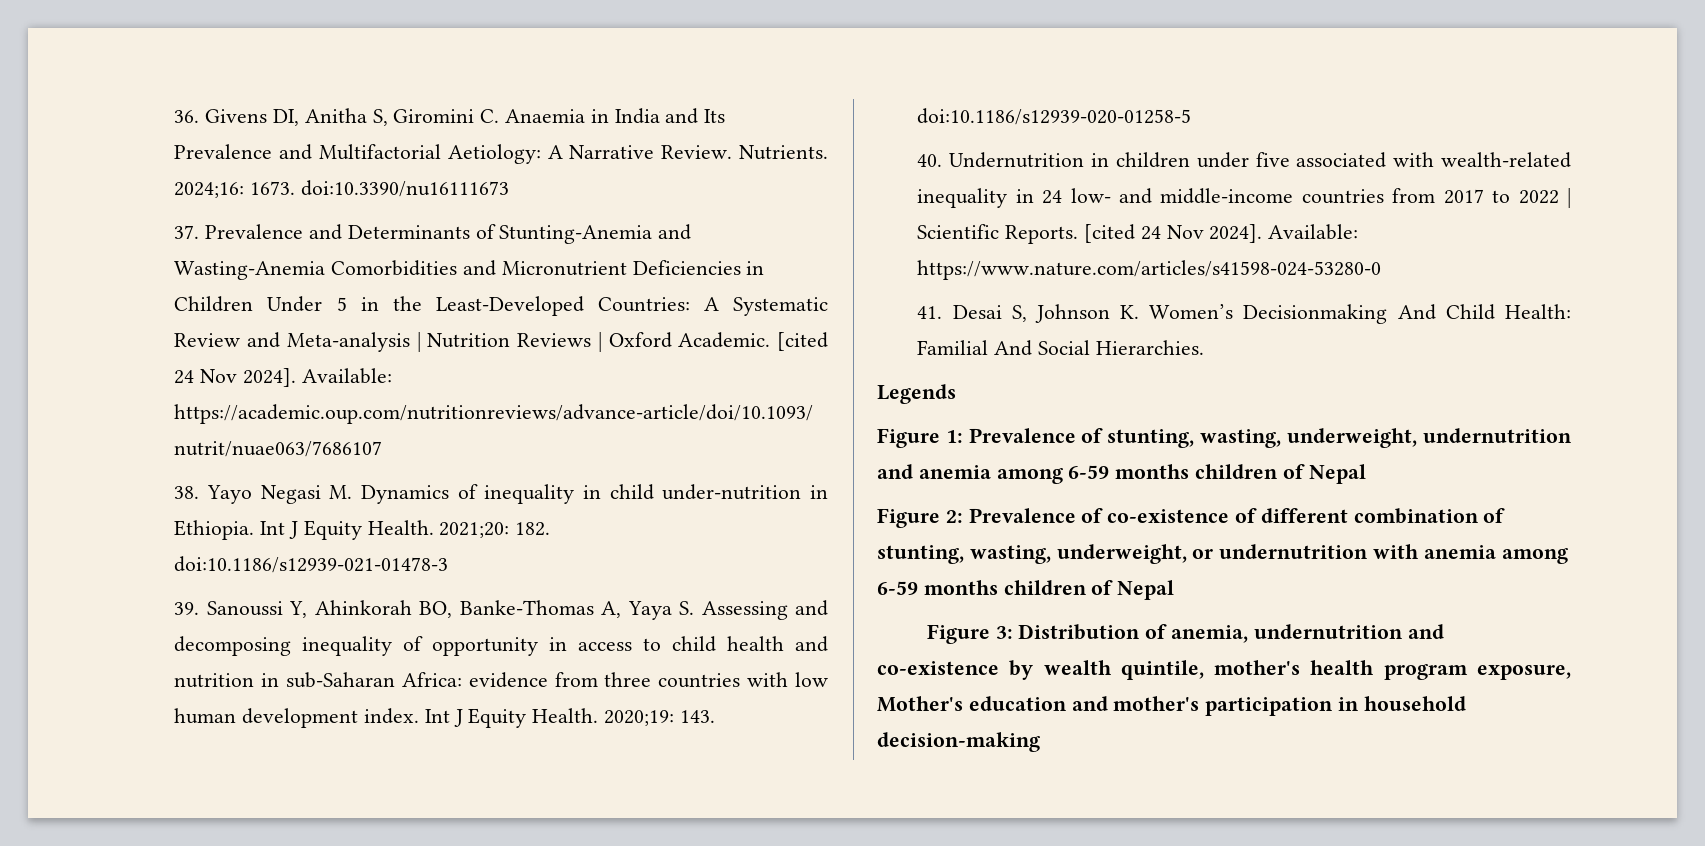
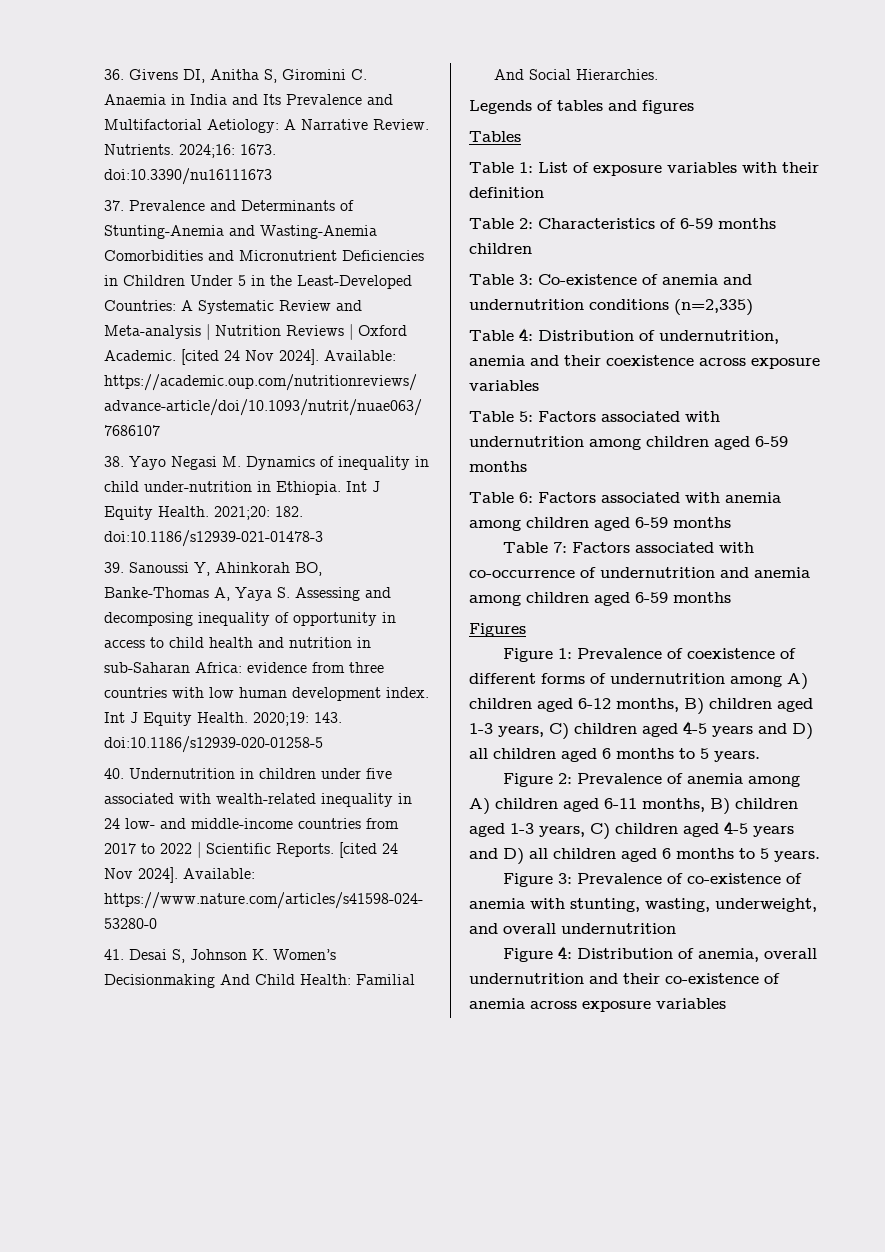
- Legends
- Figure 1: Prevalence of stunting, wasting, underweight, undernutrition and anemia among 6-59 months children of Nepal
- Figure 2: Prevalence of co-existence of different combination of stunting, wasting, underweight, or undernutrition with anemia among 6-59 months children of Nepal
- Figure 3: Distribution of anemia, undernutrition and co-existence by wealth quintile, mother's health program exposure, Mother's education and mother's participation in household decision-making
+ Legends of tables and figures
+ Tables
+ Table 1: List of exposure variables with their definition
+ Table 2: Characteristics of 6-59 months children
+ Table 3: Co-existence of anemia and undernutrition conditions (n=2,335)
+ Table 4: Distribution of undernutrition, anemia and their coexistence across exposure variables
+ Table 5: Factors associated with undernutrition among children aged 6-59 months
+ Table 6: Factors associated with anemia among children aged 6-59 months
+ Table 7: Factors associated with co-occurrence of undernutrition and anemia among children aged 6-59 months
+ Figures
+ Figure 1: Prevalence of coexistence of different forms of undernutrition among A) children aged 6-12 months, B) children aged 1-3 years, C) children aged 4-5 years and D) all children aged 6 months to 5 years.
+ Figure 2: Prevalence of anemia among A) children aged 6-11 months, B) children aged 1-3 years, C) children aged 4-5 years and D) all children aged 6 months to 5 years.
+ Figure 3: Prevalence of co-existence of anemia with stunting, wasting, underweight, and overall undernutrition
+ Figure 4: Distribution of anemia, overall undernutrition and their co-existence of anemia across exposure variables

